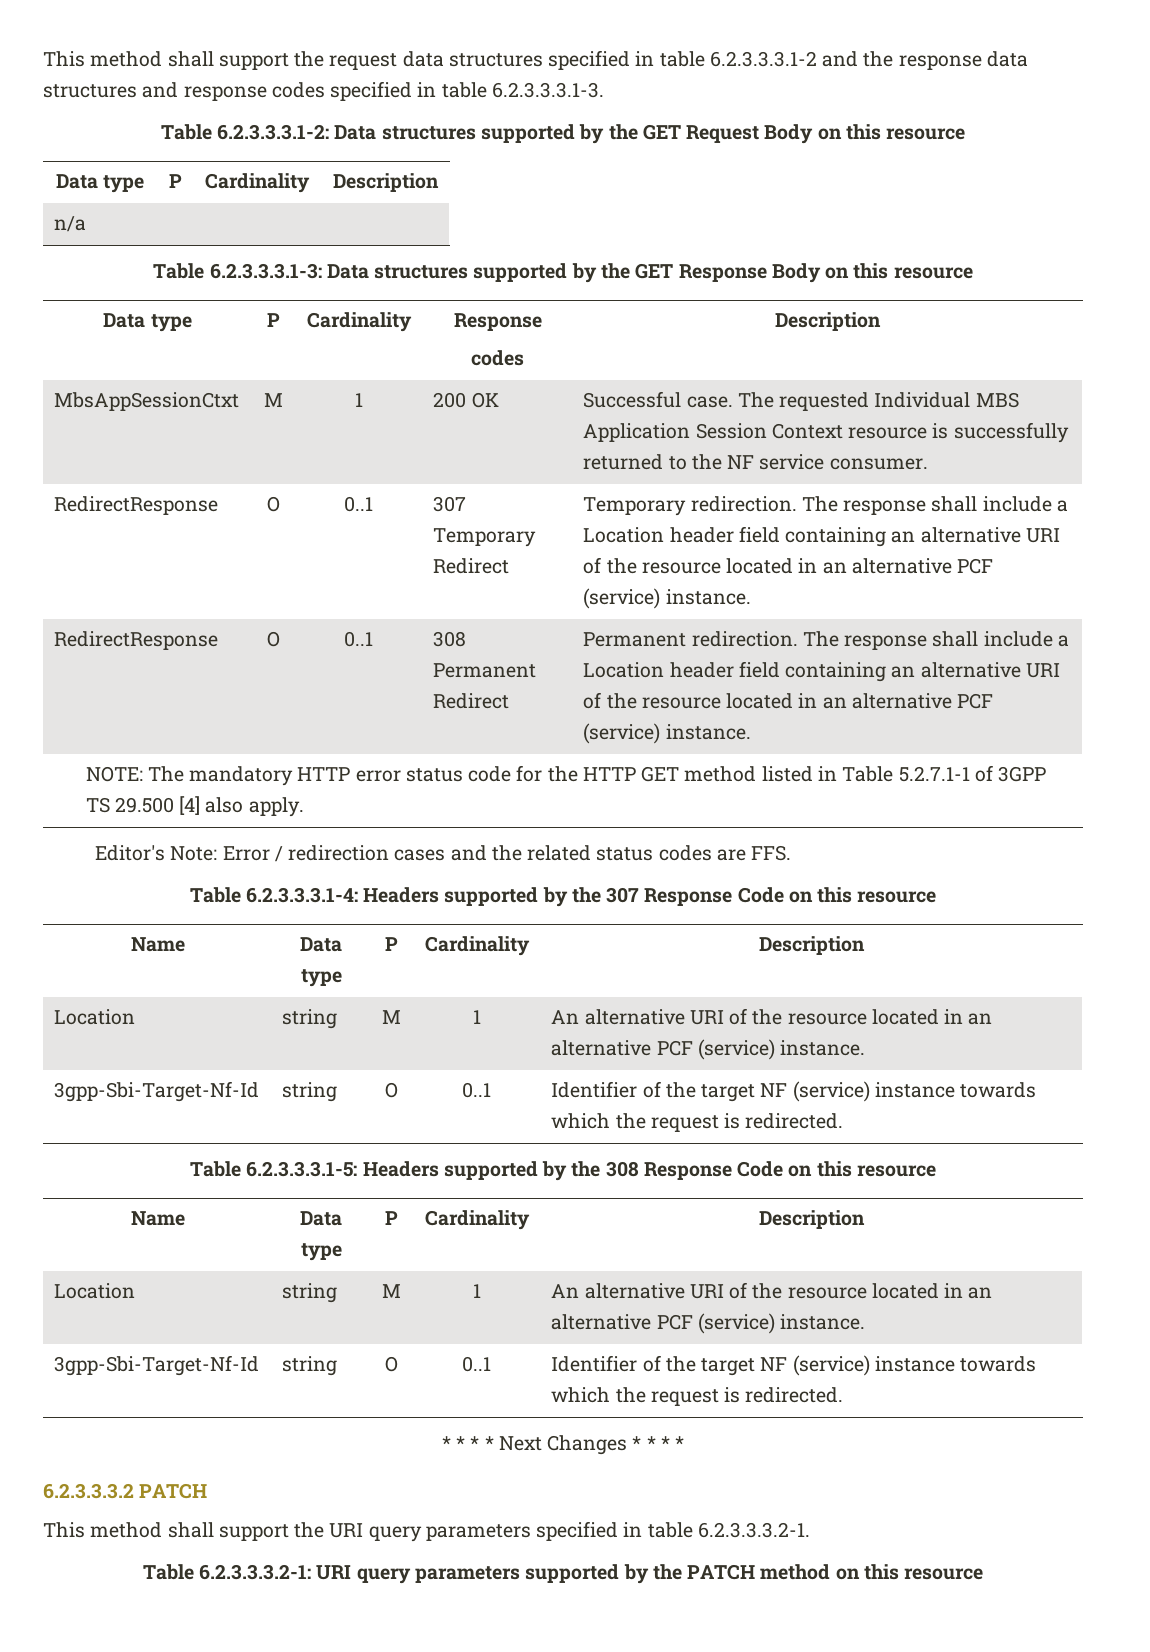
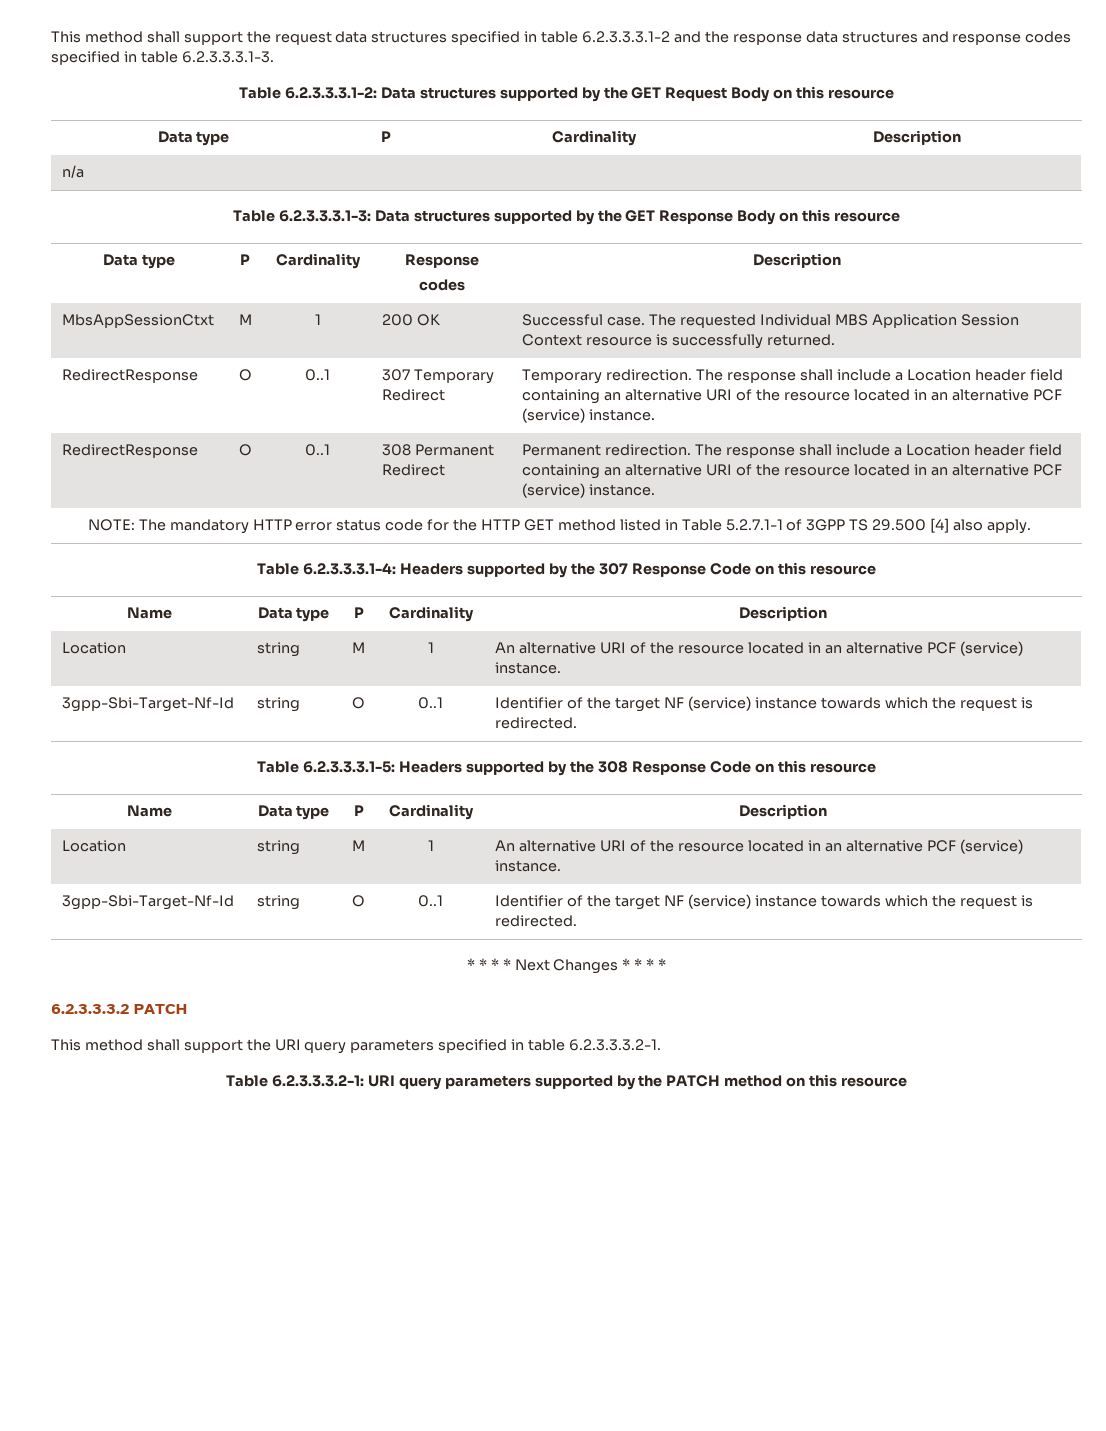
- MbsAppSessionCtxt | M | 1 | 200 OK | Successful case. The requested Individual MBS Application Session Context resource is successfully returned to the NF service consumer.
+ MbsAppSessionCtxt | M | 1 | 200 OK | Successful case. The requested Individual MBS Application Session Context resource is successfully returned.
- Editor's Note: Error / redirection cases and the related status codes are FFS.

